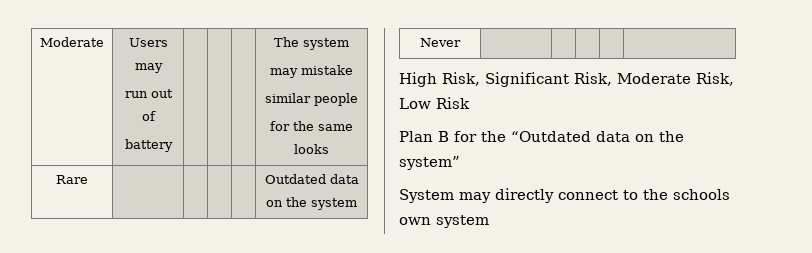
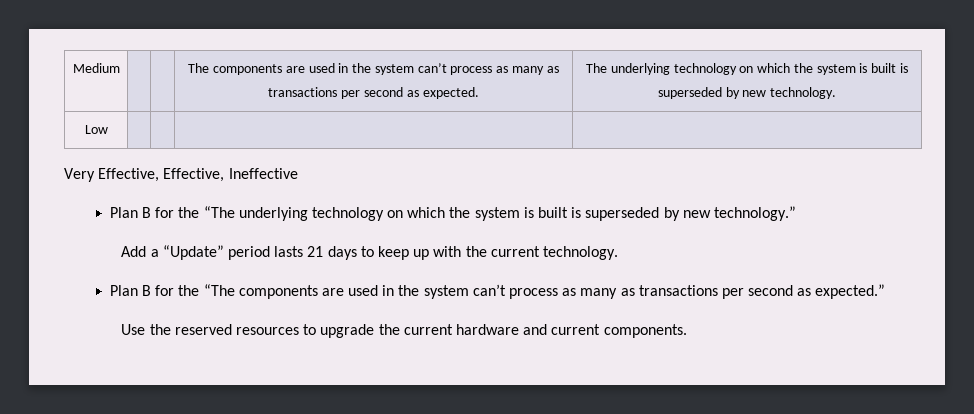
- Moderate | Users may
- run out of
- battery | | | | The system
- may mistake
- similar people
- for the same looks
- Rare | | | | | Outdated data on the system
- Never | | | | |
- High Risk, Significant Risk, Moderate Risk, Low Risk
- Plan B for the “Outdated data on the system”
- System may directly connect to the schools own system
+ Medium | | | The components are used in the system can’t process as many as transactions per second as expected. | The underlying technology on which the system is built is superseded by new technology.
+ Low | | | |
+ Very Effective, Effective, Ineffective
+ Plan B for the “The underlying technology on which the system is built is superseded by new technology.”
+ Add a “Update” period lasts 21 days to keep up with the current technology.
+ Plan B for the “The components are used in the system can’t process as many as transactions per second as expected.”
+ Use the reserved resources to upgrade the current hardware and current components.

